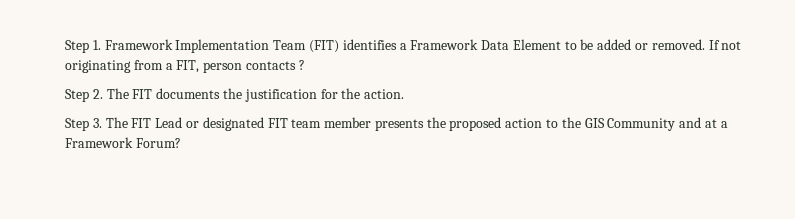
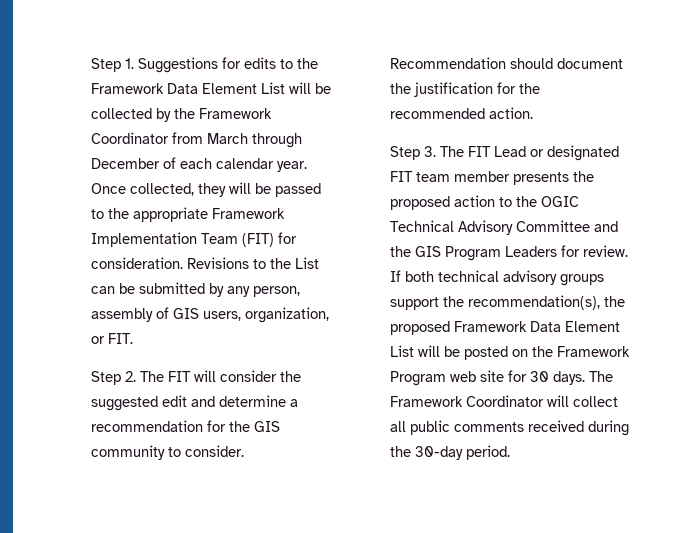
- Step 1. Framework Implementation Team (FIT) identifies a Framework Data Element to be added or removed. If not originating from a FIT, person contacts ?
- Step 2. The FIT documents the justification for the action.
+ Step 1. Suggestions for edits to the Framework Data Element List will be collected by the Framework Coordinator from March through December of each calendar year. Once collected, they will be passed to the appropriate Framework Implementation Team (FIT) for consideration. Revisions to the List can be submitted by any person, assembly of GIS users, organization, or FIT.
+ Step 2. The FIT will consider the suggested edit and determine a recommendation for the GIS community to consider. Recommendation should document the justification for the recommended action.
- Step 3. The FIT Lead or designated FIT team member presents the proposed action to the GIS Community and at a Framework Forum?
+ Step 3. The FIT Lead or designated FIT team member presents the proposed action to the OGIC Technical Advisory Committee and the GIS Program Leaders for review. If both technical advisory groups support the recommendation(s), the proposed Framework Data Element List will be posted on the Framework Program web site for 30 days. The Framework Coordinator will collect all public comments received during the 30-day period.

